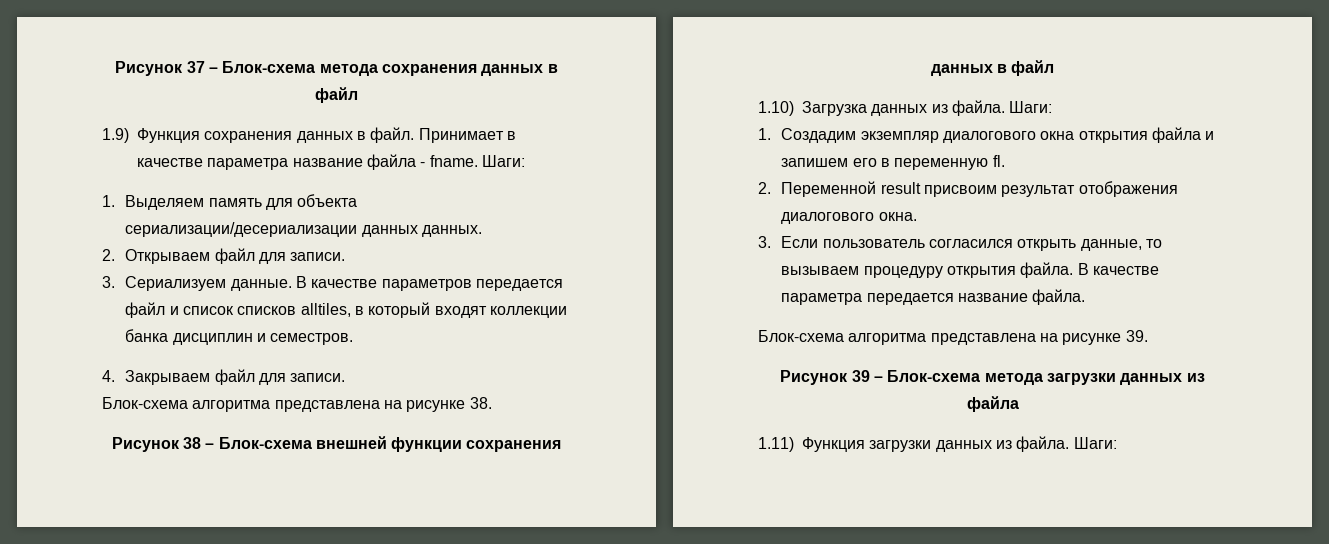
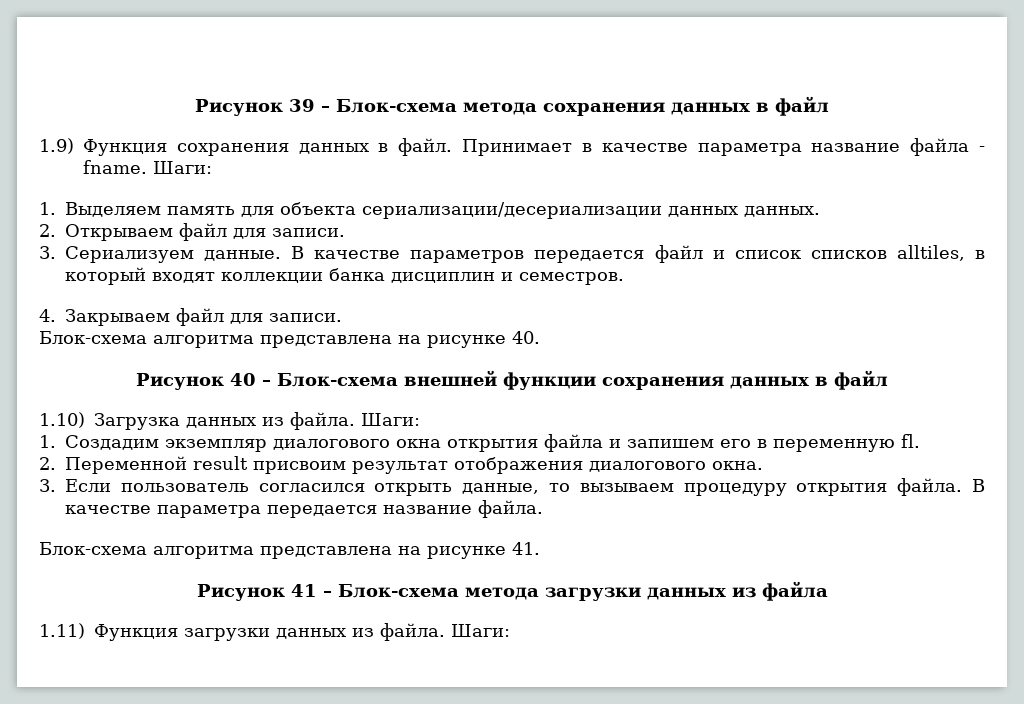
- Рисунок 37 – Блок-схема метода сохранения данных в файл
+ Рисунок 39 – Блок-схема метода сохранения данных в файл
- Блок-схема алгоритма представлена на рисунке 38.
- Рисунок 38 – Блок-схема внешней функции сохранения данных в файл
+ Блок-схема алгоритма представлена на рисунке 40.
+ Рисунок 40 – Блок-схема внешней функции сохранения данных в файл
- Блок-схема алгоритма представлена на рисунке 39.
- Рисунок 39 – Блок-схема метода загрузки данных из файла
+ Блок-схема алгоритма представлена на рисунке 41.
+ Рисунок 41 – Блок-схема метода загрузки данных из файла

